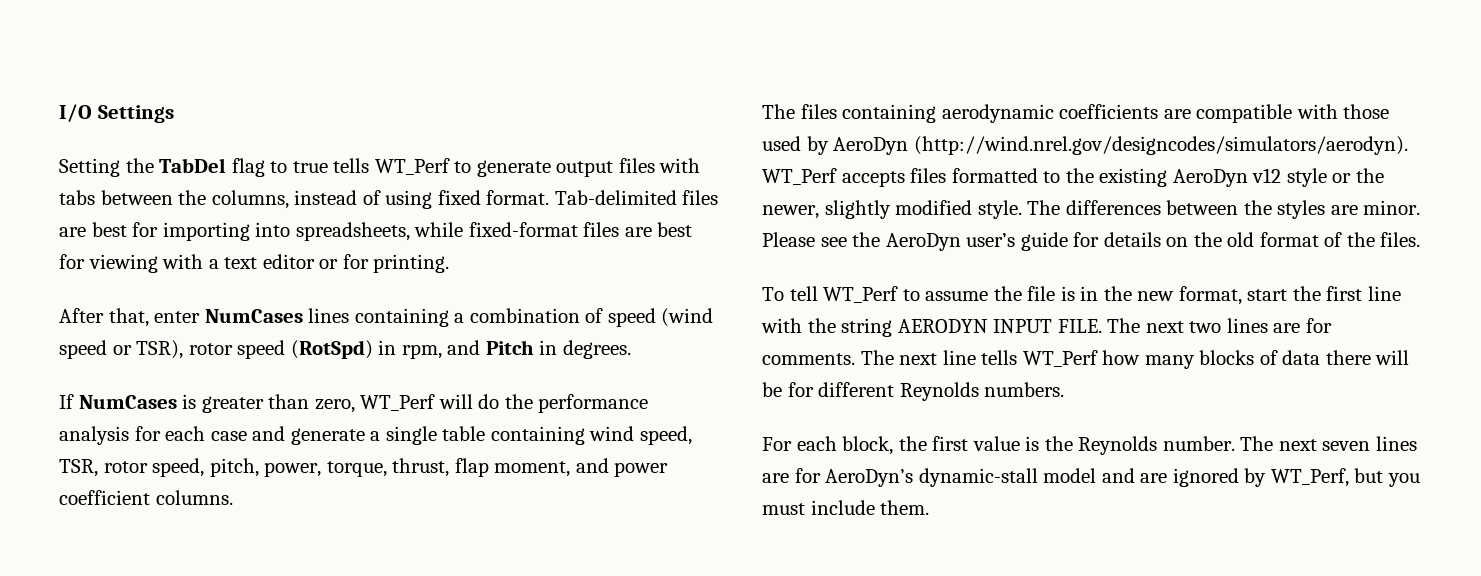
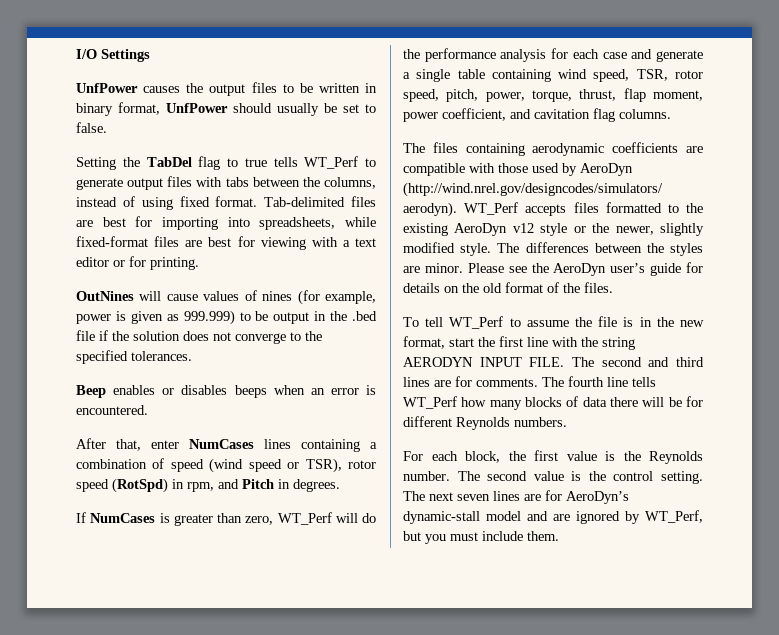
+ UnfPower causes the output files to be written in binary format, UnfPower should usually be set to false.
+ OutNines will cause values of nines (for example, power is given as 999.999) to be output in the .bed file if the solution does not converge to the specified tolerances.
+ Beep enables or disables beeps when an error is encountered.
- If NumCases is greater than zero, WT_Perf will do the performance analysis for each case and generate a single table containing wind speed, TSR, rotor speed, pitch, power, torque, thrust, flap moment, and power coefficient columns.
+ If NumCases is greater than zero, WT_Perf will do the performance analysis for each case and generate a single table containing wind speed, TSR, rotor speed, pitch, power, torque, thrust, flap moment, power coefficient, and cavitation flag columns.
- The next two lines are for comments.
+ The second and third lines are for comments.
- The next line tells WT_Perf how many blocks of data there will be for different Reynolds numbers.
+ The fourth line tells WT_Perf how many blocks of data there will be for different Reynolds numbers.
- The next seven lines are for AeroDyn’s dynamic-stall model and are ignored by WT_Perf, but you must include them.
+ The second value is the control setting. The next seven lines are for AeroDyn’s dynamic-stall model and are ignored by WT_Perf, but you must include them.

